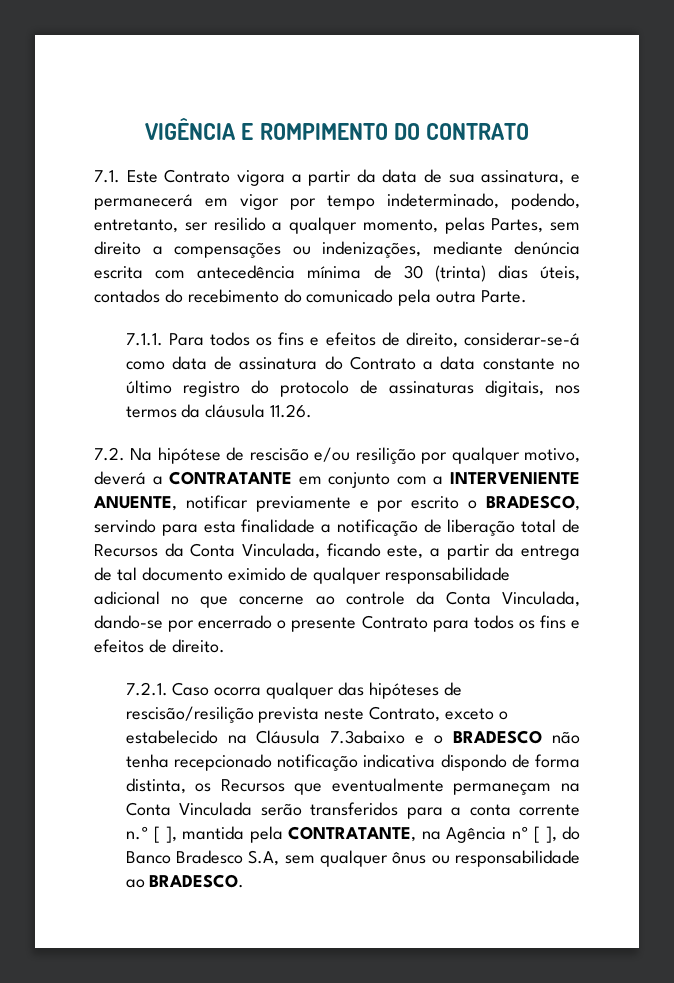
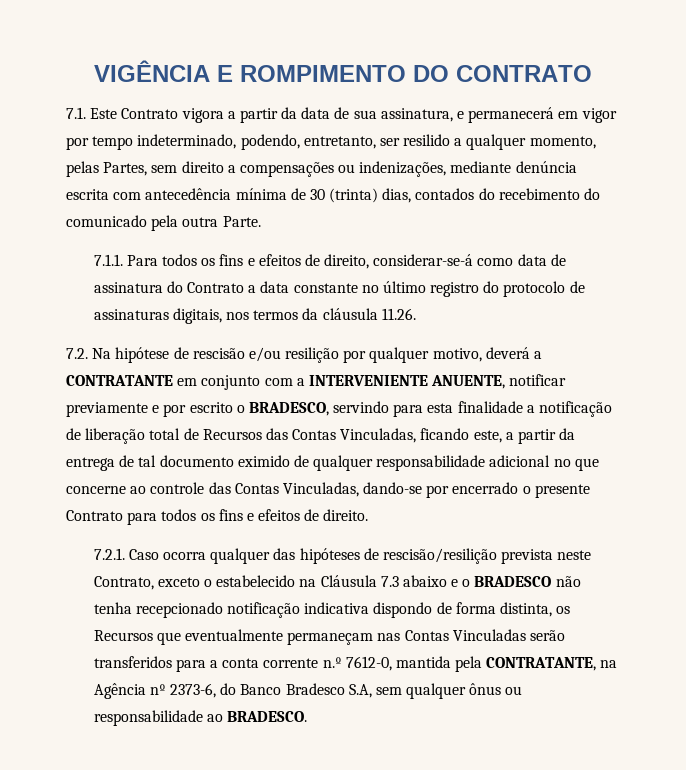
- 7.1. Este Contrato vigora a partir da data de sua assinatura, e permanecerá em vigor por tempo indeterminado, podendo, entretanto, ser resilido a qualquer momento, pelas Partes, sem direito a compensações ou indenizações, mediante denúncia escrita com antecedência mínima de 30 (trinta) dias úteis, contados do recebimento do comunicado pela outra Parte.
+ 7.1. Este Contrato vigora a partir da data de sua assinatura, e permanecerá em vigor por tempo indeterminado, podendo, entretanto, ser resilido a qualquer momento, pelas Partes, sem direito a compensações ou indenizações, mediante denúncia escrita com antecedência mínima de 30 (trinta) dias, contados do recebimento do comunicado pela outra Parte.
- 7.2. Na hipótese de rescisão e/ou resilição por qualquer motivo, deverá a CONTRATANTE em conjunto com a INTERVENIENTE ANUENTE, notificar previamente e por escrito o BRADESCO, servindo para esta finalidade a notificação de liberação total de Recursos da Conta Vinculada, ficando este, a partir da entrega de tal documento eximido de qualquer responsabilidade adicional no que concerne ao controle da Conta Vinculada, dando-se por encerrado o presente Contrato para todos os fins e efeitos de direito.
+ 7.2. Na hipótese de rescisão e/ou resilição por qualquer motivo, deverá a CONTRATANTE em conjunto com a INTERVENIENTE ANUENTE, notificar previamente e por escrito o BRADESCO, servindo para esta finalidade a notificação de liberação total de Recursos das Contas Vinculadas, ficando este, a partir da entrega de tal documento eximido de qualquer responsabilidade adicional no que concerne ao controle das Contas Vinculadas, dando-se por encerrado o presente Contrato para todos os fins e efeitos de direito.
- 7.2.1. Caso ocorra qualquer das hipóteses de rescisão/resilição prevista neste Contrato, exceto o estabelecido na Cláusula 7.3abaixo e o BRADESCO não tenha recepcionado notificação indicativa dispondo de forma distinta, os Recursos que eventualmente permaneçam na Conta Vinculada serão transferidos para a conta corrente n.º [ ], mantida pela CONTRATANTE, na Agência nº [ ], do Banco Bradesco S.A, sem qualquer ônus ou responsabilidade ao BRADESCO.
+ 7.2.1. Caso ocorra qualquer das hipóteses de rescisão/resilição prevista neste Contrato, exceto o estabelecido na Cláusula 7.3 abaixo e o BRADESCO não tenha recepcionado notificação indicativa dispondo de forma distinta, os Recursos que eventualmente permaneçam nas Contas Vinculadas serão transferidos para a conta corrente n.º 7612-0, mantida pela CONTRATANTE, na Agência nº 2373-6, do Banco Bradesco S.A, sem qualquer ônus ou responsabilidade ao BRADESCO.

